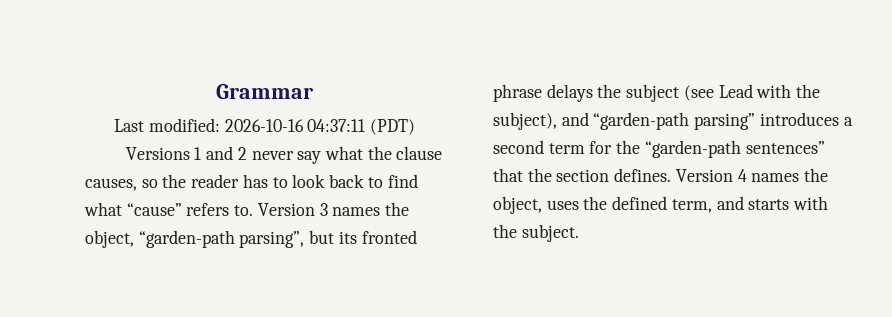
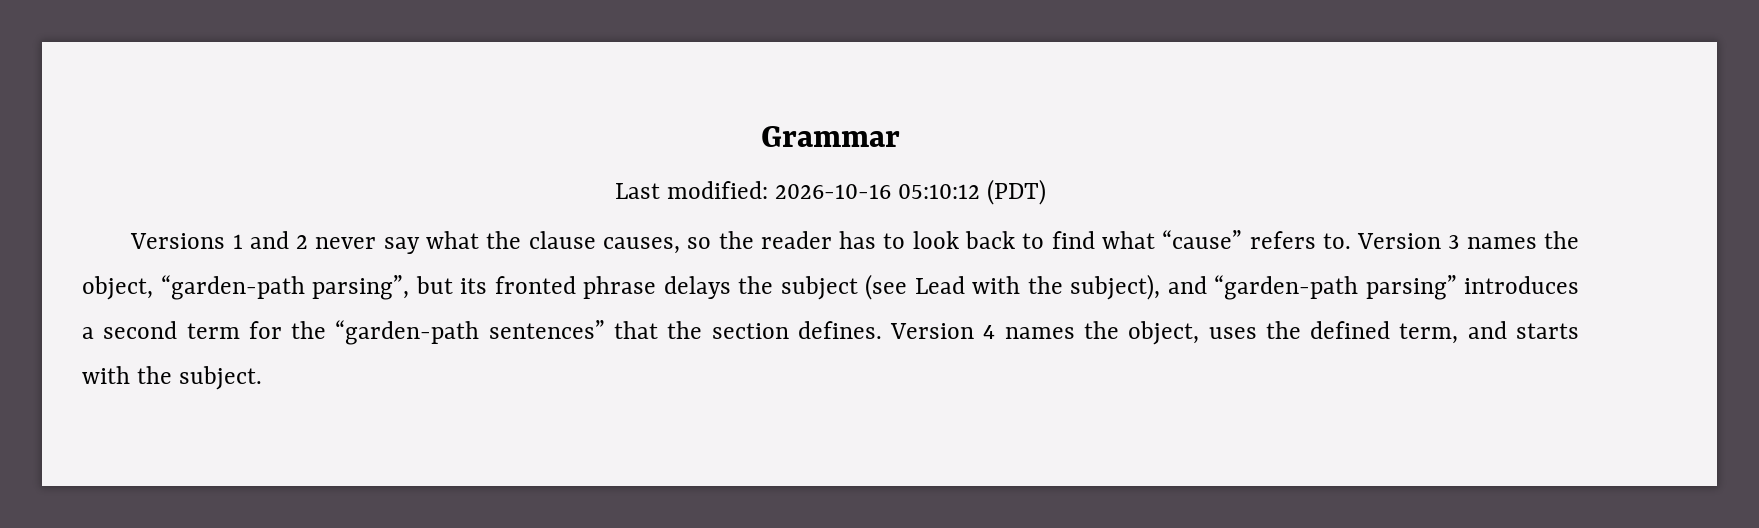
- Last modified: 2026-10-16 04:37:11 (PDT)
+ Last modified: 2026-10-16 05:10:12 (PDT)

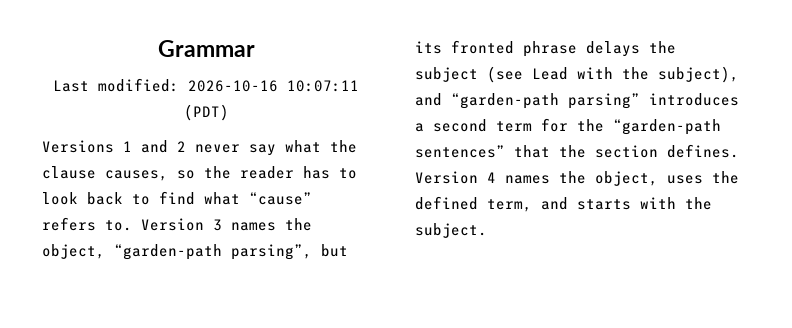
- Last modified: 2026-10-16 05:10:12 (PDT)
+ Last modified: 2026-10-16 10:07:11 (PDT)

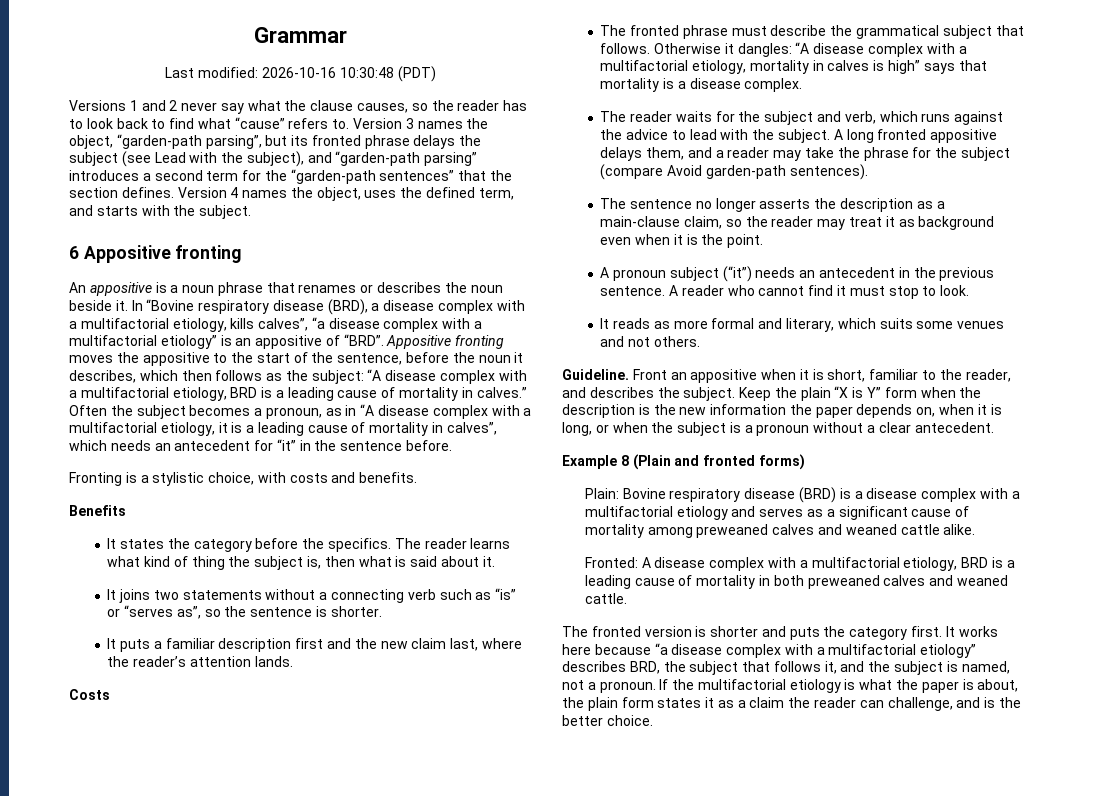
- Last modified: 2026-10-16 10:07:11 (PDT)
+ Last modified: 2026-10-16 10:30:48 (PDT)
+ 6 Appositive fronting
+ An appositive is a noun phrase that renames or describes the noun beside it. In “Bovine respiratory disease (BRD), a disease complex with a multifactorial etiology, kills calves”, “a disease complex with a multifactorial etiology” is an appositive of “BRD”. Appositive fronting moves the appositive to the start of the sentence, before the noun it describes, which then follows as the subject: “A disease complex with a multifactorial etiology, BRD is a leading cause of mortality in calves.” Often the subject becomes a pronoun, as in “A disease complex with a multifactorial etiology, it is a leading cause of mortality in calves”, which needs an antecedent for “it” in the sentence before.
+ Fronting is a stylistic choice, with costs and benefits.
+ Benefits
+ It states the category before the specifics. The reader learns what kind of thing the subject is, then what is said about it.
+ It joins two statements without a connecting verb such as “is” or “serves as”, so the sentence is shorter.
+ It puts a familiar description first and the new claim last, where the reader’s attention lands.
+ Costs
+ The fronted phrase must describe the grammatical subject that follows. Otherwise it dangles: “A disease complex with a multifactorial etiology, mortality in calves is high” says that mortality is a disease complex.
+ The reader waits for the subject and verb, which runs against the advice to lead with the subject. A long fronted appositive delays them, and a reader may take the phrase for the subject (compare Avoid garden-path sentences).
+ The sentence no longer asserts the description as a main-clause claim, so the reader may treat it as background even when it is the point.
+ A pronoun subject (“it”) needs an antecedent in the previous sentence. A reader who cannot find it must stop to look.
+ It reads as more formal and literary, which suits some venues and not others.
+ Guideline. Front an appositive when it is short, familiar to the reader, and describes the subject. Keep the plain “X is Y” form when the description is the new information the paper depends on, when it is long, or when the subject is a pronoun without a clear antecedent.
+ Example 8 (Plain and fronted forms)
+ Plain: Bovine respiratory disease (BRD) is a disease complex with a multifactorial etiology and serves as a significant cause of mortality among preweaned calves and weaned cattle alike.
+ Fronted: A disease complex with a multifactorial etiology, BRD is a leading cause of mortality in both preweaned calves and weaned cattle.
+ The fronted version is shorter and puts the category first. It works here because “a disease complex with a multifactorial etiology” describes BRD, the subject that follows it, and the subject is named, not a pronoun. If the multifactorial etiology is what the paper is about, the plain form states it as a claim the reader can challenge, and is the better choice.

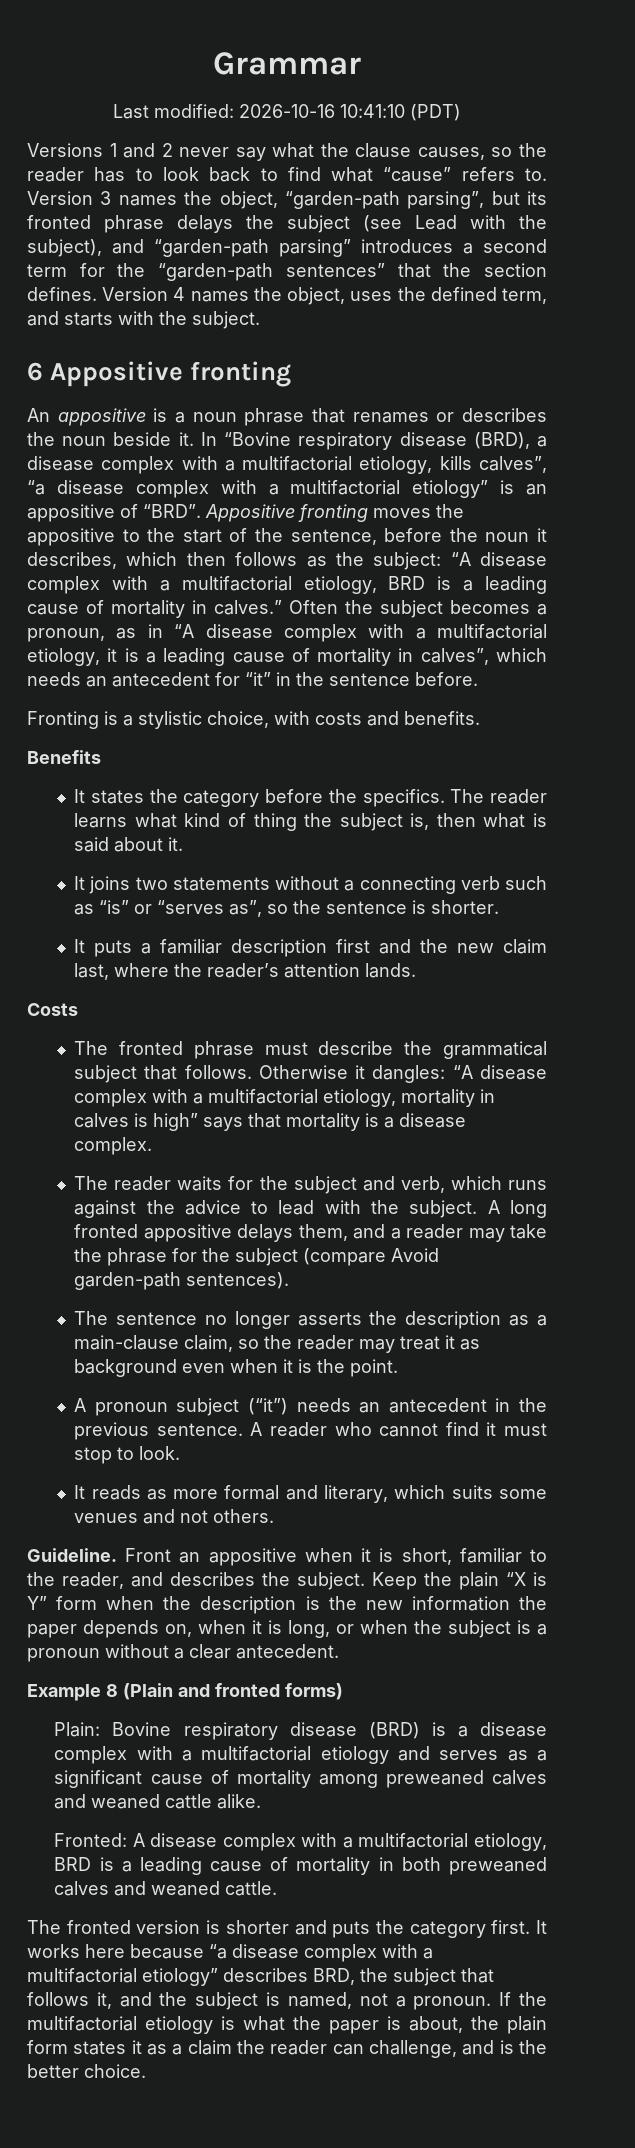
- Last modified: 2026-10-16 10:30:48 (PDT)
+ Last modified: 2026-10-16 10:41:10 (PDT)

